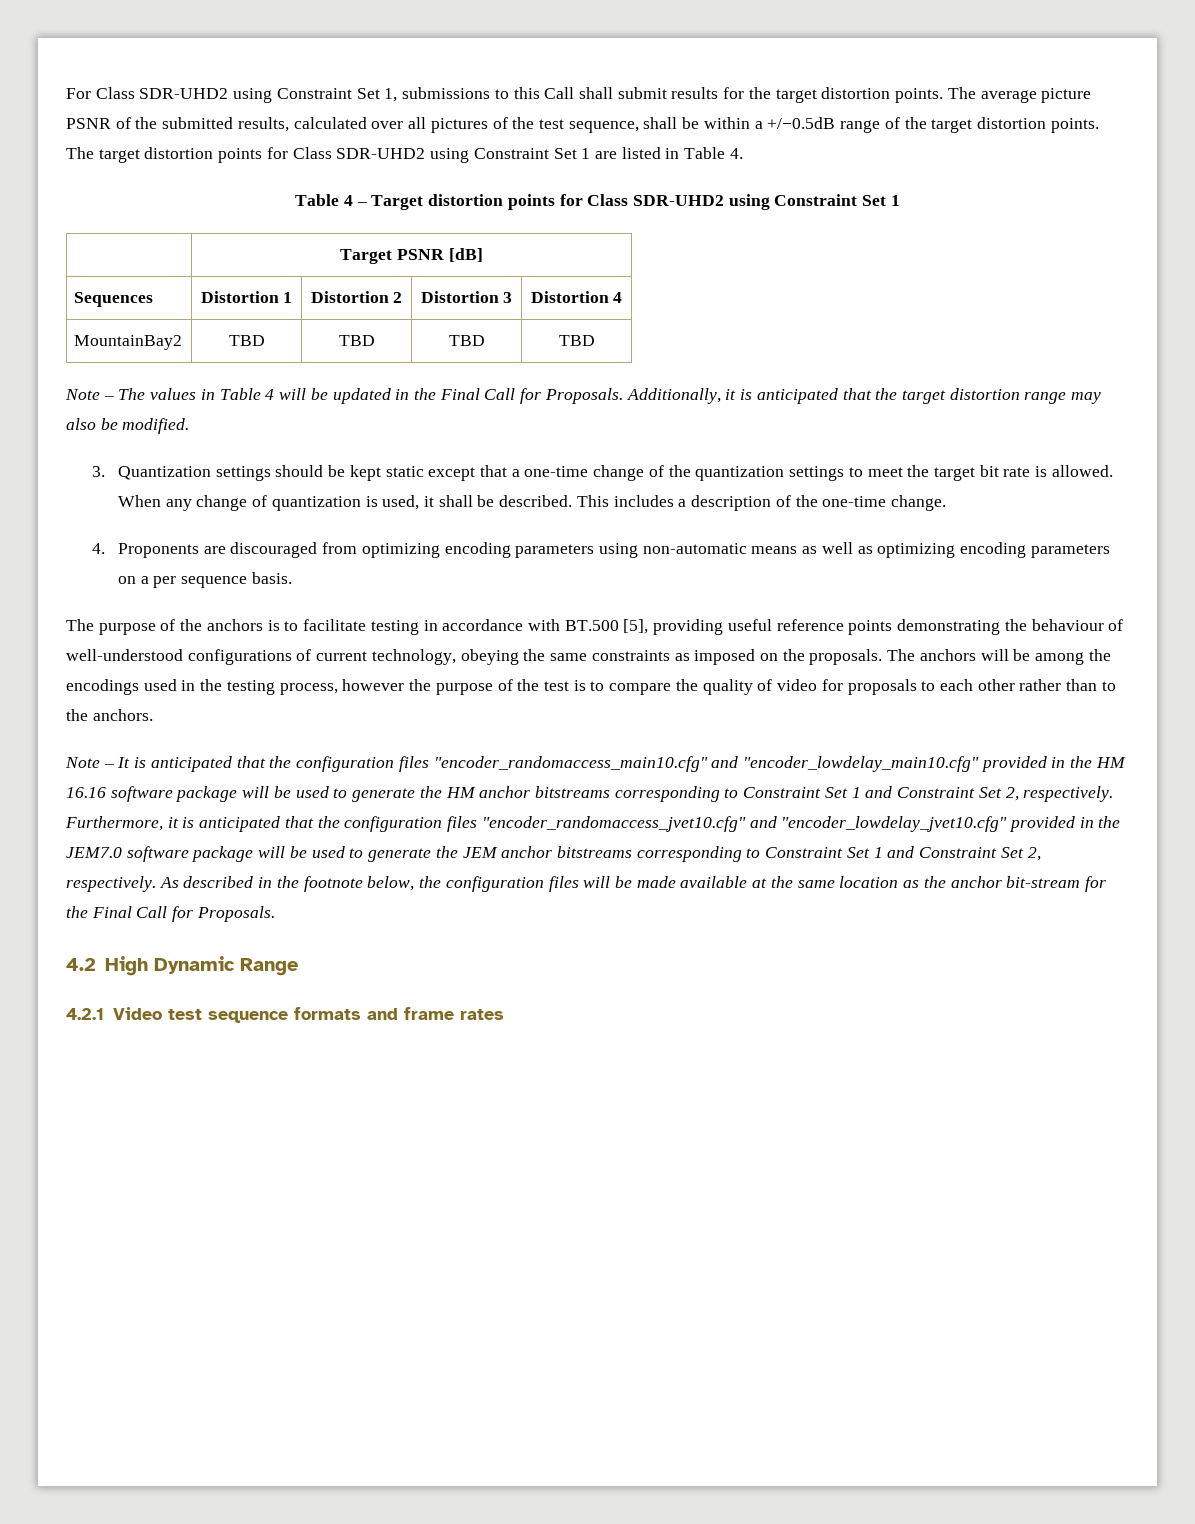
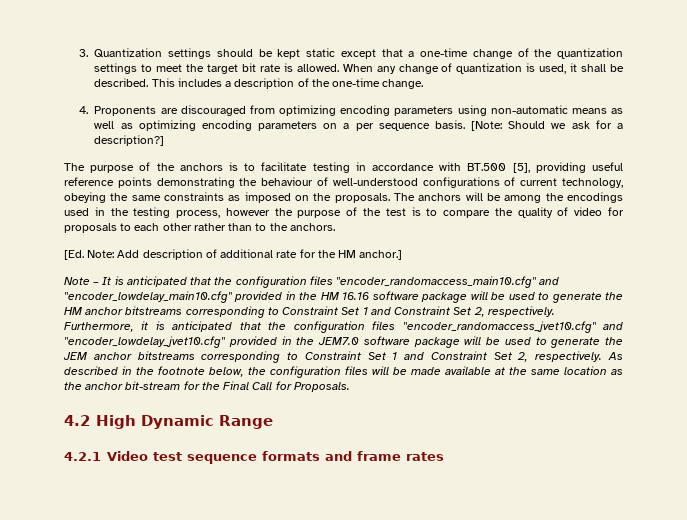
- For Class SDR-UHD2 using Constraint Set 1, submissions to this Call shall submit results for the target distortion points. The average picture PSNR of the submitted results, calculated over all pictures of the test sequence, shall be within a +/−0.5dB range of the target distortion points. The target distortion points for Class SDR-UHD2 using Constraint Set 1 are listed in Table 4.
- Table 4 – Target distortion points for Class SDR-UHD2 using Constraint Set 1
- | Target PSNR [dB]
- Sequences | Distortion 1 | Distortion 2 | Distortion 3 | Distortion 4
- MountainBay2 | TBD | TBD | TBD | TBD
- Note – The values in Table 4 will be updated in the Final Call for Proposals. Additionally, it is anticipated that the target distortion range may also be modified.
+ [Note: Should we ask for a description?]
+ [Ed. Note: Add description of additional rate for the HM anchor.]

